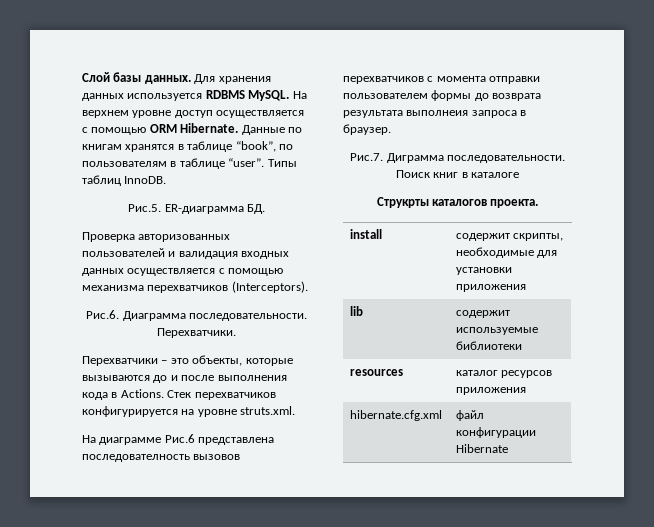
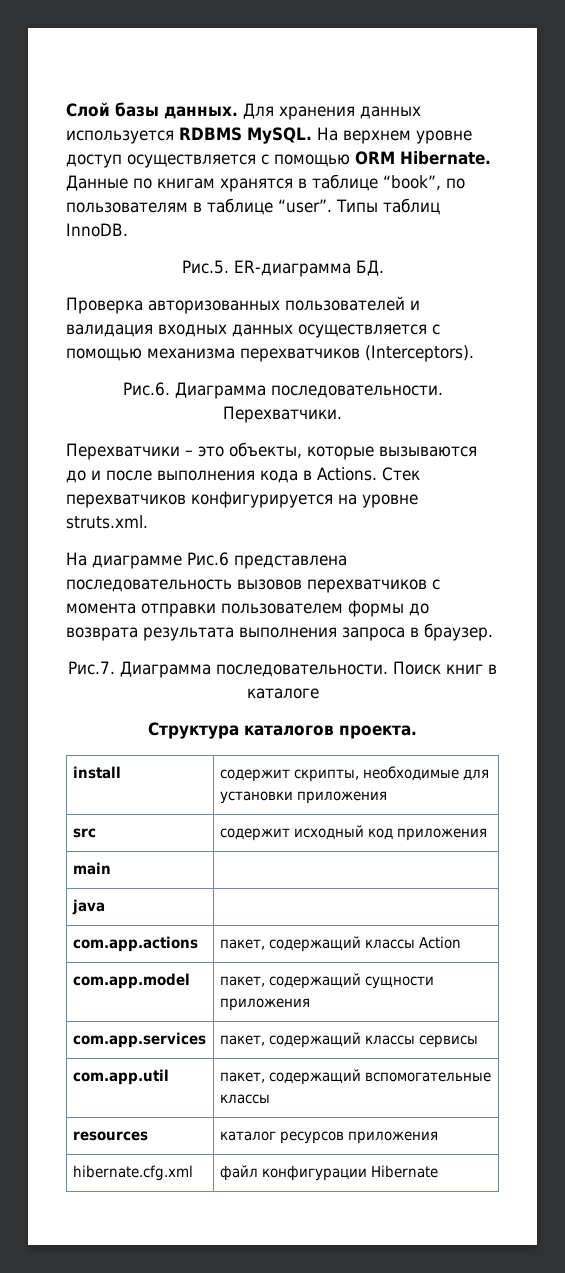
- На диаграмме Рис.6 представлена последователность вызовов перехватчиков с момента отправки пользователем формы до возврата результата выполнеия запроса в браузер.
+ На диаграмме Рис.6 представлена последовательность вызовов перехватчиков с момента отправки пользователем формы до возврата результата выполнения запроса в браузер.
- Рис.7. Диграмма последовательности.
+ Рис.7. Диаграмма последовательности.
- Струкрты каталогов проекта.
+ Структура каталогов проекта.
- lib | содержит используемые библиотеки
+ src | содержит исходный код приложения
+ main |
+ java |
+ com.app.actions | пакет, содержащий классы Action
+ com.app.model | пакет, содержащий сущности приложения
+ com.app.services | пакет, содержащий классы сервисы
+ com.app.util | пакет, содержащий вспомогательные классы

